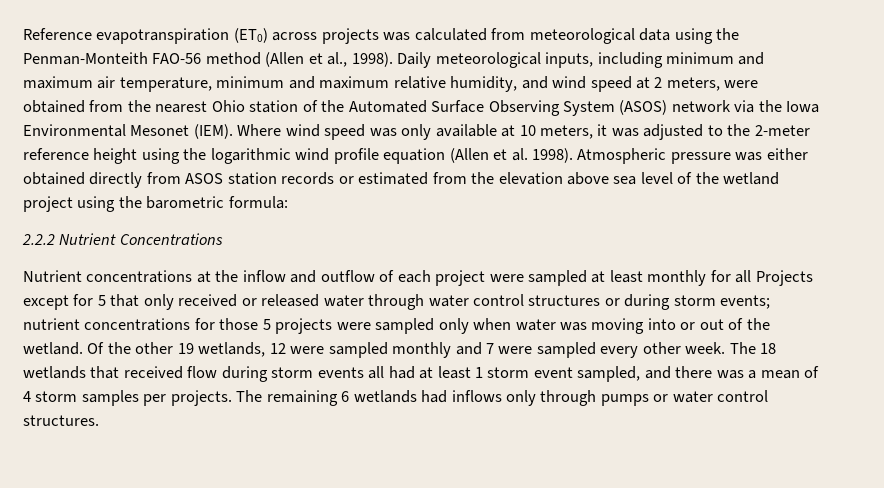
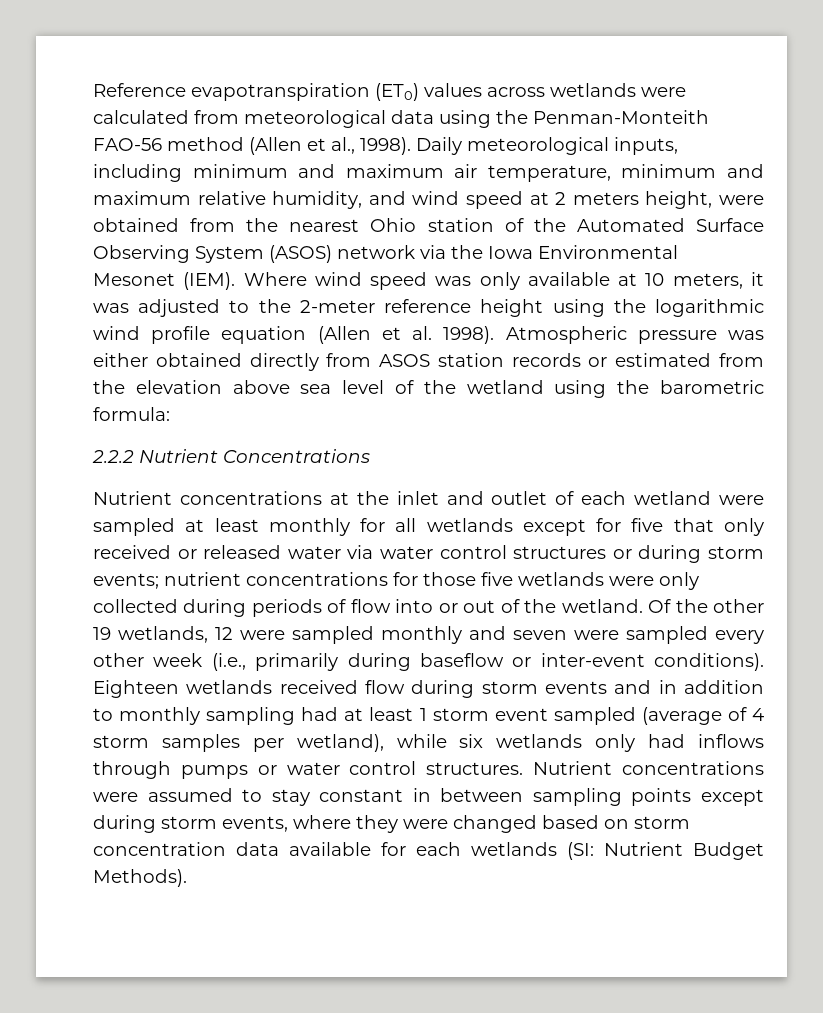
- Reference evapotranspiration (ET0) across projects was calculated from meteorological data using the Penman-Monteith FAO-56 method (Allen et al., 1998).
+ Reference evapotranspiration (ET0) values across wetlands were calculated from meteorological data using the Penman-Monteith FAO-56 method (Allen et al., 1998).
- Daily meteorological inputs, including minimum and maximum air temperature, minimum and maximum relative humidity, and wind speed at 2 meters, were obtained from the nearest Ohio station of the Automated Surface Observing System (ASOS) network via the Iowa Environmental Mesonet (IEM).
+ Daily meteorological inputs, including minimum and maximum air temperature, minimum and maximum relative humidity, and wind speed at 2 meters height, were obtained from the nearest Ohio station of the Automated Surface Observing System (ASOS) network via the Iowa Environmental Mesonet (IEM).
- Atmospheric pressure was either obtained directly from ASOS station records or estimated from the elevation above sea level of the wetland project using the barometric formula:
+ Atmospheric pressure was either obtained directly from ASOS station records or estimated from the elevation above sea level of the wetland using the barometric formula:
- Nutrient concentrations at the inflow and outflow of each project were sampled at least monthly for all Projects except for 5 that only received or released water through water control structures or during storm events; nutrient concentrations for those 5 projects were sampled only when water was moving into or out of the wetland.
+ Nutrient concentrations at the inlet and outlet of each wetland were sampled at least monthly for all wetlands except for five that only received or released water via water control structures or during storm events; nutrient concentrations for those five wetlands were only collected during periods of flow into or out of the wetland.
- Of the other 19 wetlands, 12 were sampled monthly and 7 were sampled every other week. The 18 wetlands that received flow during storm events all had at least 1 storm event sampled, and there was a mean of 4 storm samples per projects. The remaining 6 wetlands had inflows only through pumps or water control structures.
+ Of the other 19 wetlands, 12 were sampled monthly and seven were sampled every other week (i.e., primarily during baseflow or inter-event conditions). Eighteen wetlands received flow during storm events and in addition to monthly sampling had at least 1 storm event sampled (average of 4 storm samples per wetland), while six wetlands only had inflows through pumps or water control structures.
+ Nutrient concentrations were assumed to stay constant in between sampling points except during storm events, where they were changed based on storm concentration data available for each wetlands (SI: Nutrient Budget Methods).

